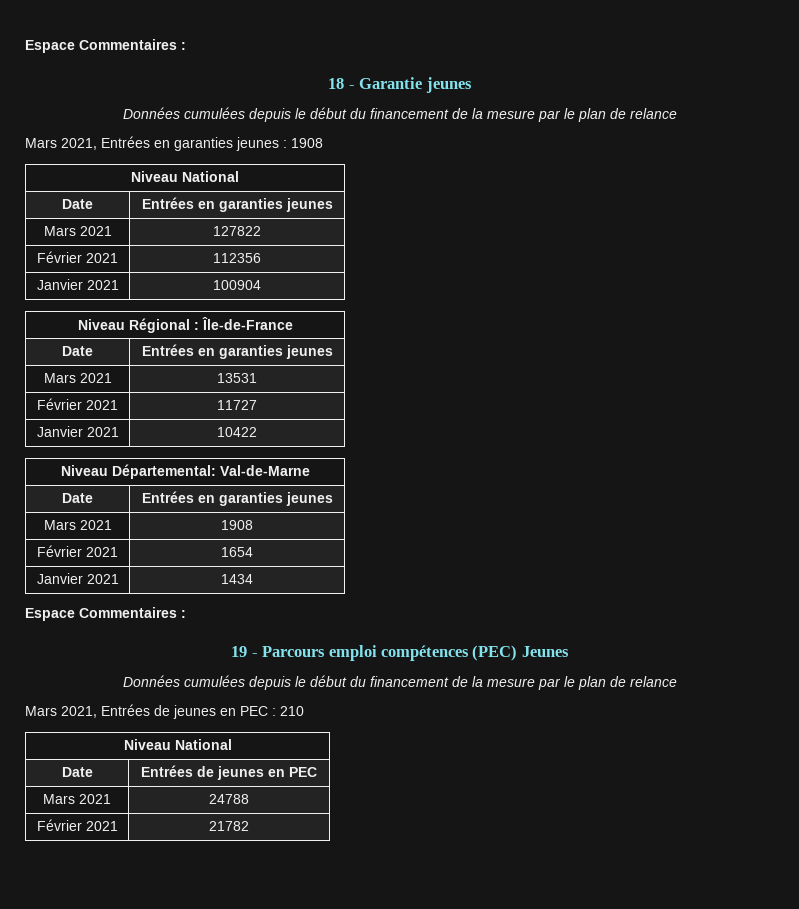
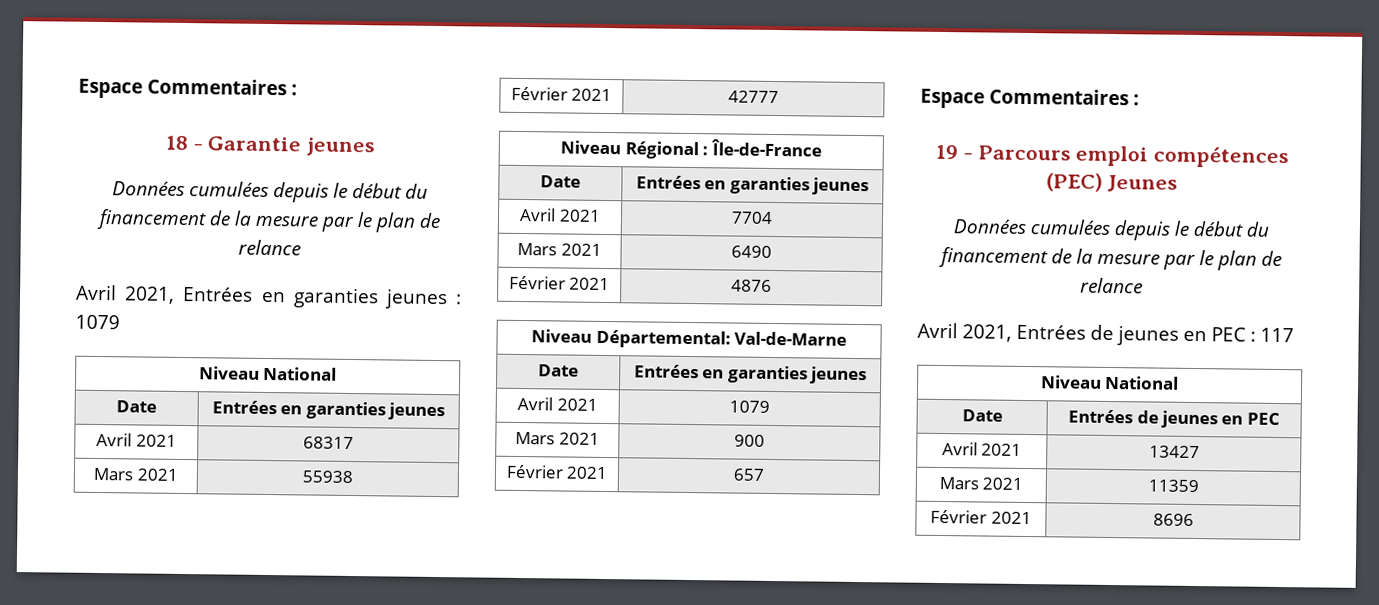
- Mars 2021, Entrées en garanties jeunes : 1908
+ Avril 2021, Entrées en garanties jeunes : 1079
- Mars 2021 | 127822
- Février 2021 | 112356
- Janvier 2021 | 100904
+ Avril 2021 | 68317
+ Mars 2021 | 55938
+ Février 2021 | 42777
- Mars 2021 | 13531
- Février 2021 | 11727
- Janvier 2021 | 10422
+ Avril 2021 | 7704
+ Mars 2021 | 6490
+ Février 2021 | 4876
- Mars 2021 | 1908
- Février 2021 | 1654
- Janvier 2021 | 1434
+ Avril 2021 | 1079
+ Mars 2021 | 900
+ Février 2021 | 657
- Mars 2021, Entrées de jeunes en PEC : 210
+ Avril 2021, Entrées de jeunes en PEC : 117
- Mars 2021 | 24788
- Février 2021 | 21782
+ Avril 2021 | 13427
+ Mars 2021 | 11359
+ Février 2021 | 8696

